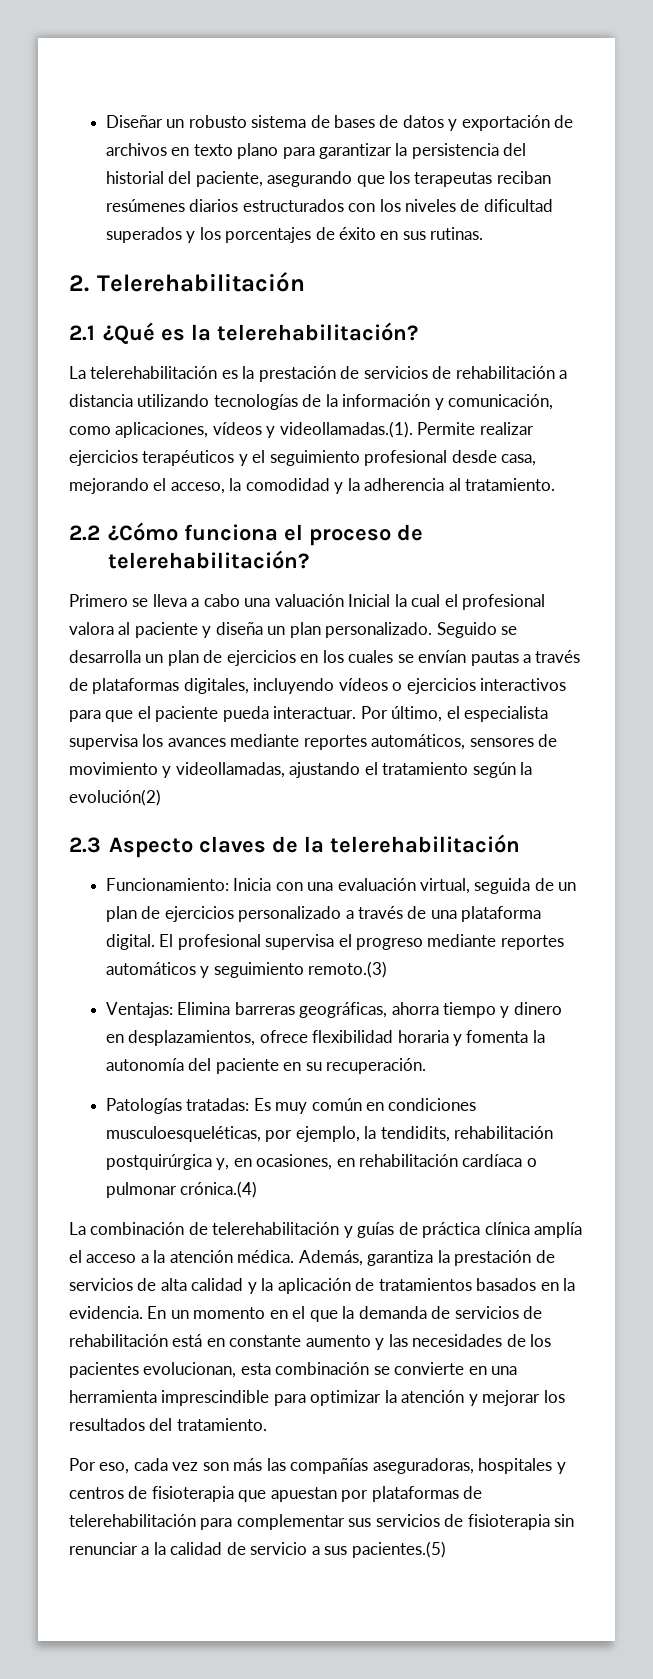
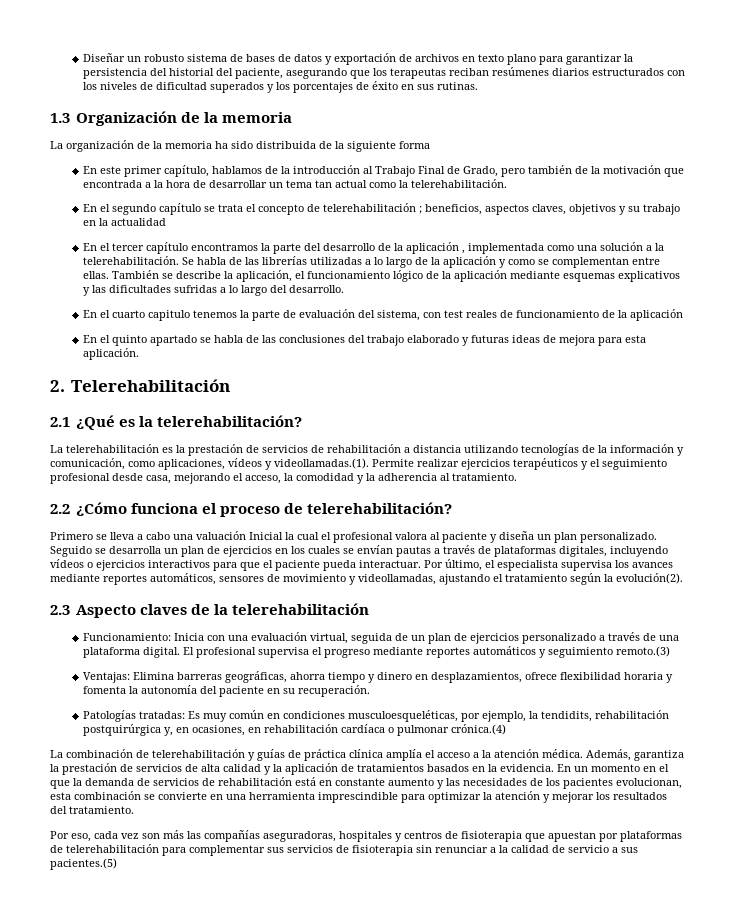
+ 1.3 Organización de la memoria
+ La organización de la memoria ha sido distribuida de la siguiente forma
+ En este primer capítulo, hablamos de la introducción al Trabajo Final de Grado, pero también de la motivación que encontrada a la hora de desarrollar un tema tan actual como la telerehabilitación.
+ En el segundo capítulo se trata el concepto de telerehabilitación ; beneficios, aspectos claves, objetivos y su trabajo en la actualidad
+ En el tercer capítulo encontramos la parte del desarrollo de la aplicación , implementada como una solución a la telerehabilitación. Se habla de las librerías utilizadas a lo largo de la aplicación y como se complementan entre ellas. También se describe la aplicación, el funcionamiento lógico de la aplicación mediante esquemas explicativos y las dificultades sufridas a lo largo del desarrollo.
+ En el cuarto capitulo tenemos la parte de evaluación del sistema, con test reales de funcionamiento de la aplicación
+ En el quinto apartado se habla de las conclusiones del trabajo elaborado y futuras ideas de mejora para esta aplicación.
- Por último, el especialista supervisa los avances mediante reportes automáticos, sensores de movimiento y videollamadas, ajustando el tratamiento según la evolución(2)
+ Por último, el especialista supervisa los avances mediante reportes automáticos, sensores de movimiento y videollamadas, ajustando el tratamiento según la evolución(2).

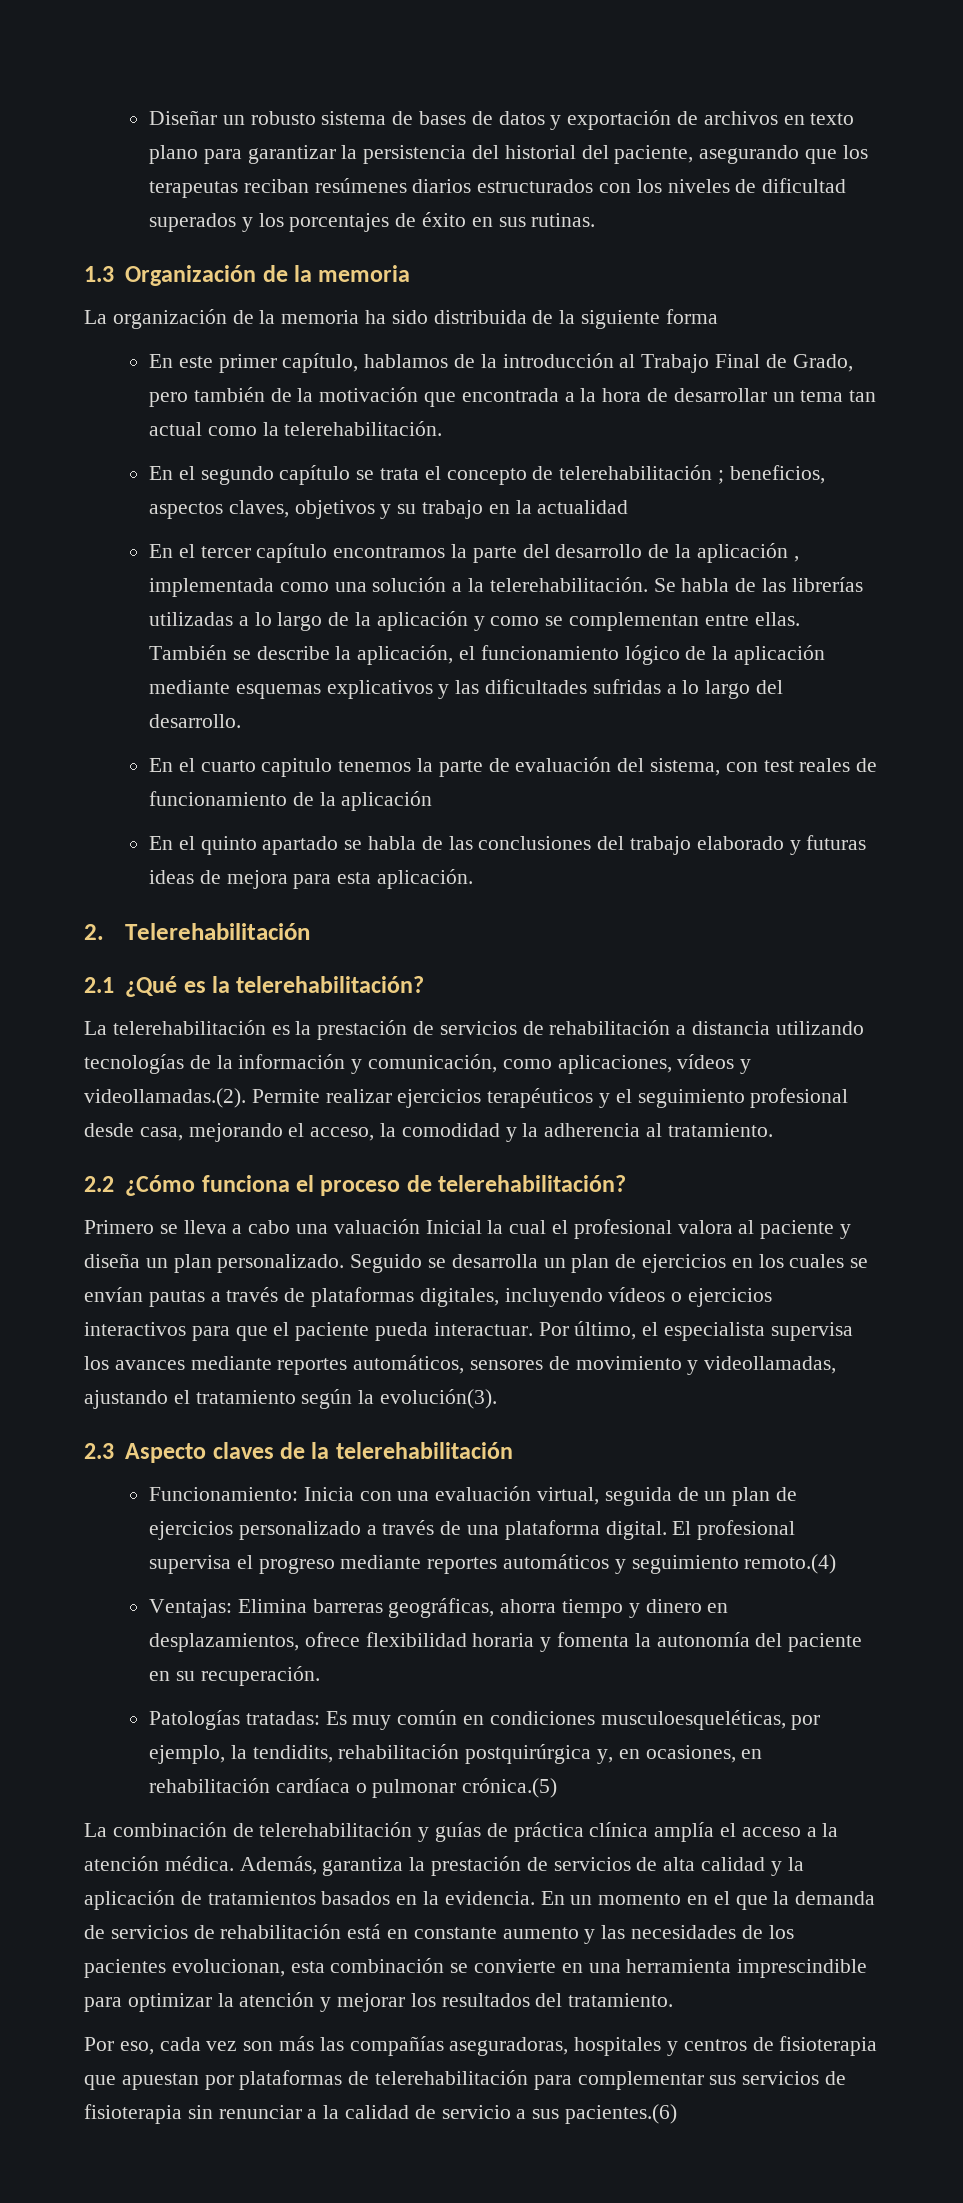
- La telerehabilitación es la prestación de servicios de rehabilitación a distancia utilizando tecnologías de la información y comunicación, como aplicaciones, vídeos y videollamadas.(1). Permite realizar ejercicios terapéuticos y el seguimiento profesional desde casa, mejorando el acceso, la comodidad y la adherencia al tratamiento.
+ La telerehabilitación es la prestación de servicios de rehabilitación a distancia utilizando tecnologías de la información y comunicación, como aplicaciones, vídeos y videollamadas.(2). Permite realizar ejercicios terapéuticos y el seguimiento profesional desde casa, mejorando el acceso, la comodidad y la adherencia al tratamiento.
- Por último, el especialista supervisa los avances mediante reportes automáticos, sensores de movimiento y videollamadas, ajustando el tratamiento según la evolución(2).
+ Por último, el especialista supervisa los avances mediante reportes automáticos, sensores de movimiento y videollamadas, ajustando el tratamiento según la evolución(3).
- El profesional supervisa el progreso mediante reportes automáticos y seguimiento remoto.(3)
+ El profesional supervisa el progreso mediante reportes automáticos y seguimiento remoto.(4)
- Patologías tratadas: Es muy común en condiciones musculoesqueléticas, por ejemplo, la tendidits, rehabilitación postquirúrgica y, en ocasiones, en rehabilitación cardíaca o pulmonar crónica.(4)
+ Patologías tratadas: Es muy común en condiciones musculoesqueléticas, por ejemplo, la tendidits, rehabilitación postquirúrgica y, en ocasiones, en rehabilitación cardíaca o pulmonar crónica.(5)
- Por eso, cada vez son más las compañías aseguradoras, hospitales y centros de fisioterapia que apuestan por plataformas de telerehabilitación para complementar sus servicios de fisioterapia sin renunciar a la calidad de servicio a sus pacientes.(5)
+ Por eso, cada vez son más las compañías aseguradoras, hospitales y centros de fisioterapia que apuestan por plataformas de telerehabilitación para complementar sus servicios de fisioterapia sin renunciar a la calidad de servicio a sus pacientes.(6)

